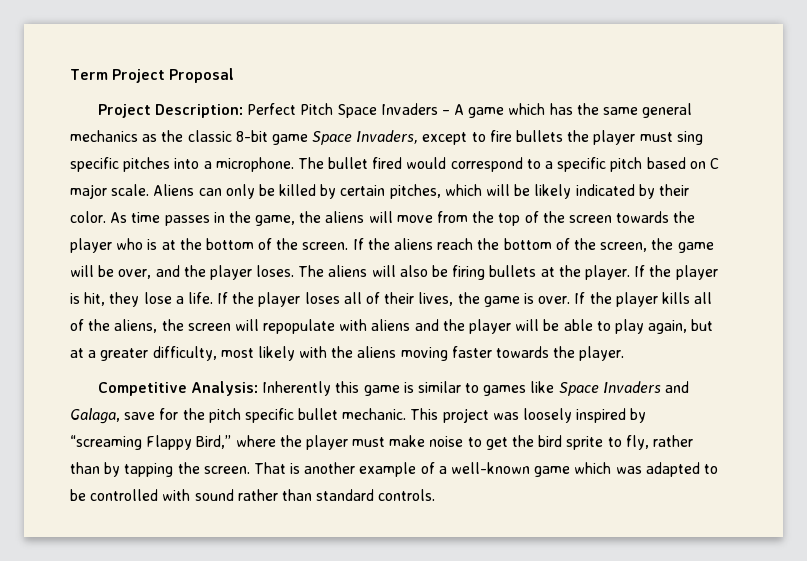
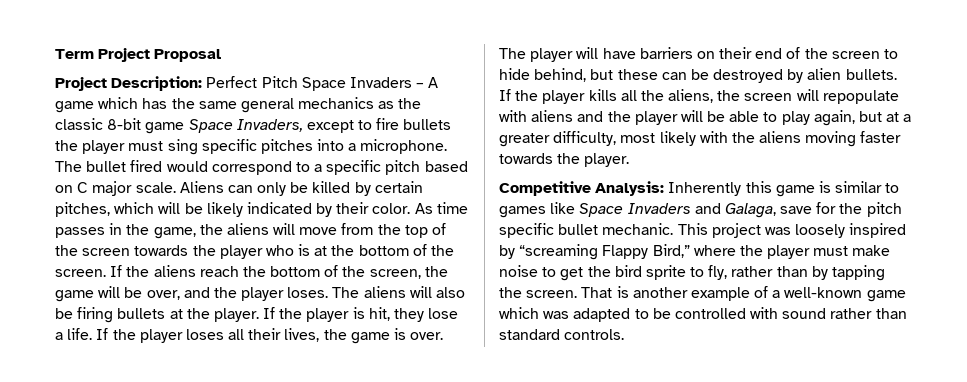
- If the player loses all of their lives, the game is over.
+ If the player loses all their lives, the game is over.
+ The player will have barriers on their end of the screen to hide behind, but these can be destroyed by alien bullets.
- If the player kills all of the aliens, the screen will repopulate with aliens and the player will be able to play again, but at a greater difficulty, most likely with the aliens moving faster towards the player.
+ If the player kills all the aliens, the screen will repopulate with aliens and the player will be able to play again, but at a greater difficulty, most likely with the aliens moving faster towards the player.

